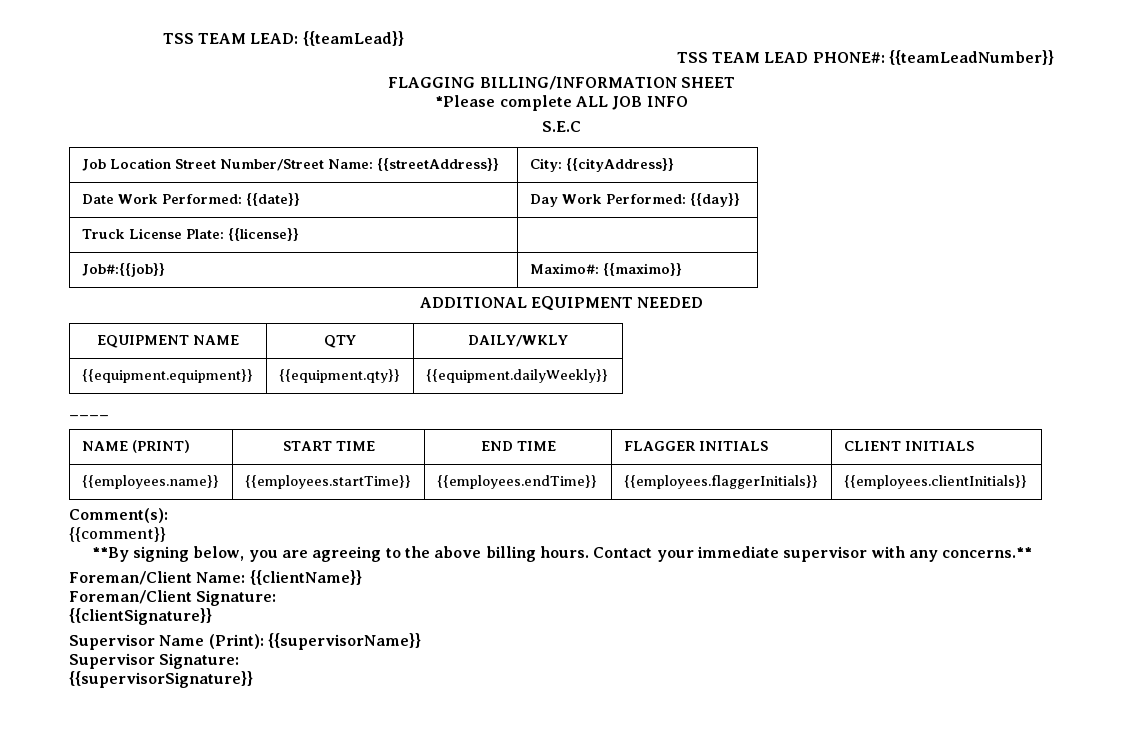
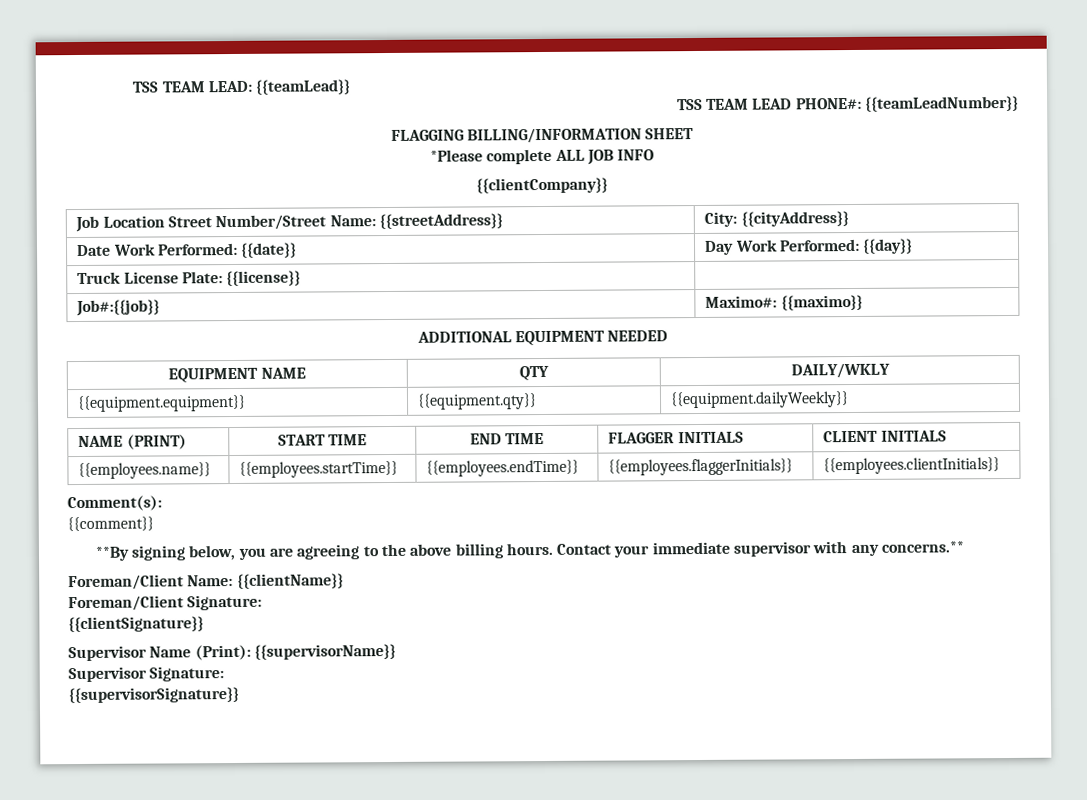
- S.E.C
+ {{clientCompany}}
- ____

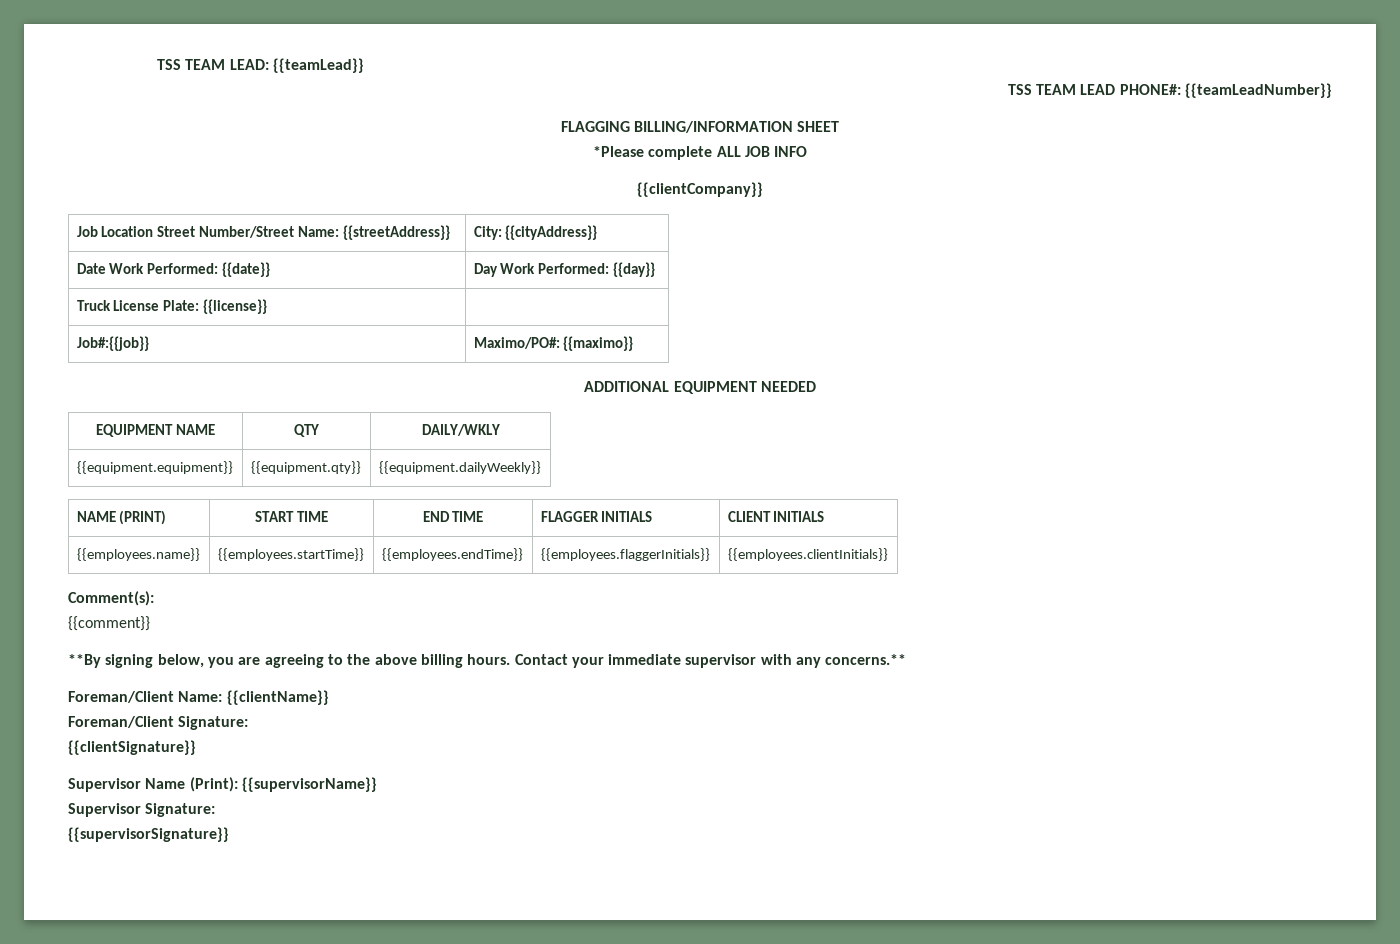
- Job#:{{job}} | Maximo#: {{maximo}}
+ Job#:{{job}} | Maximo/PO#: {{maximo}}

